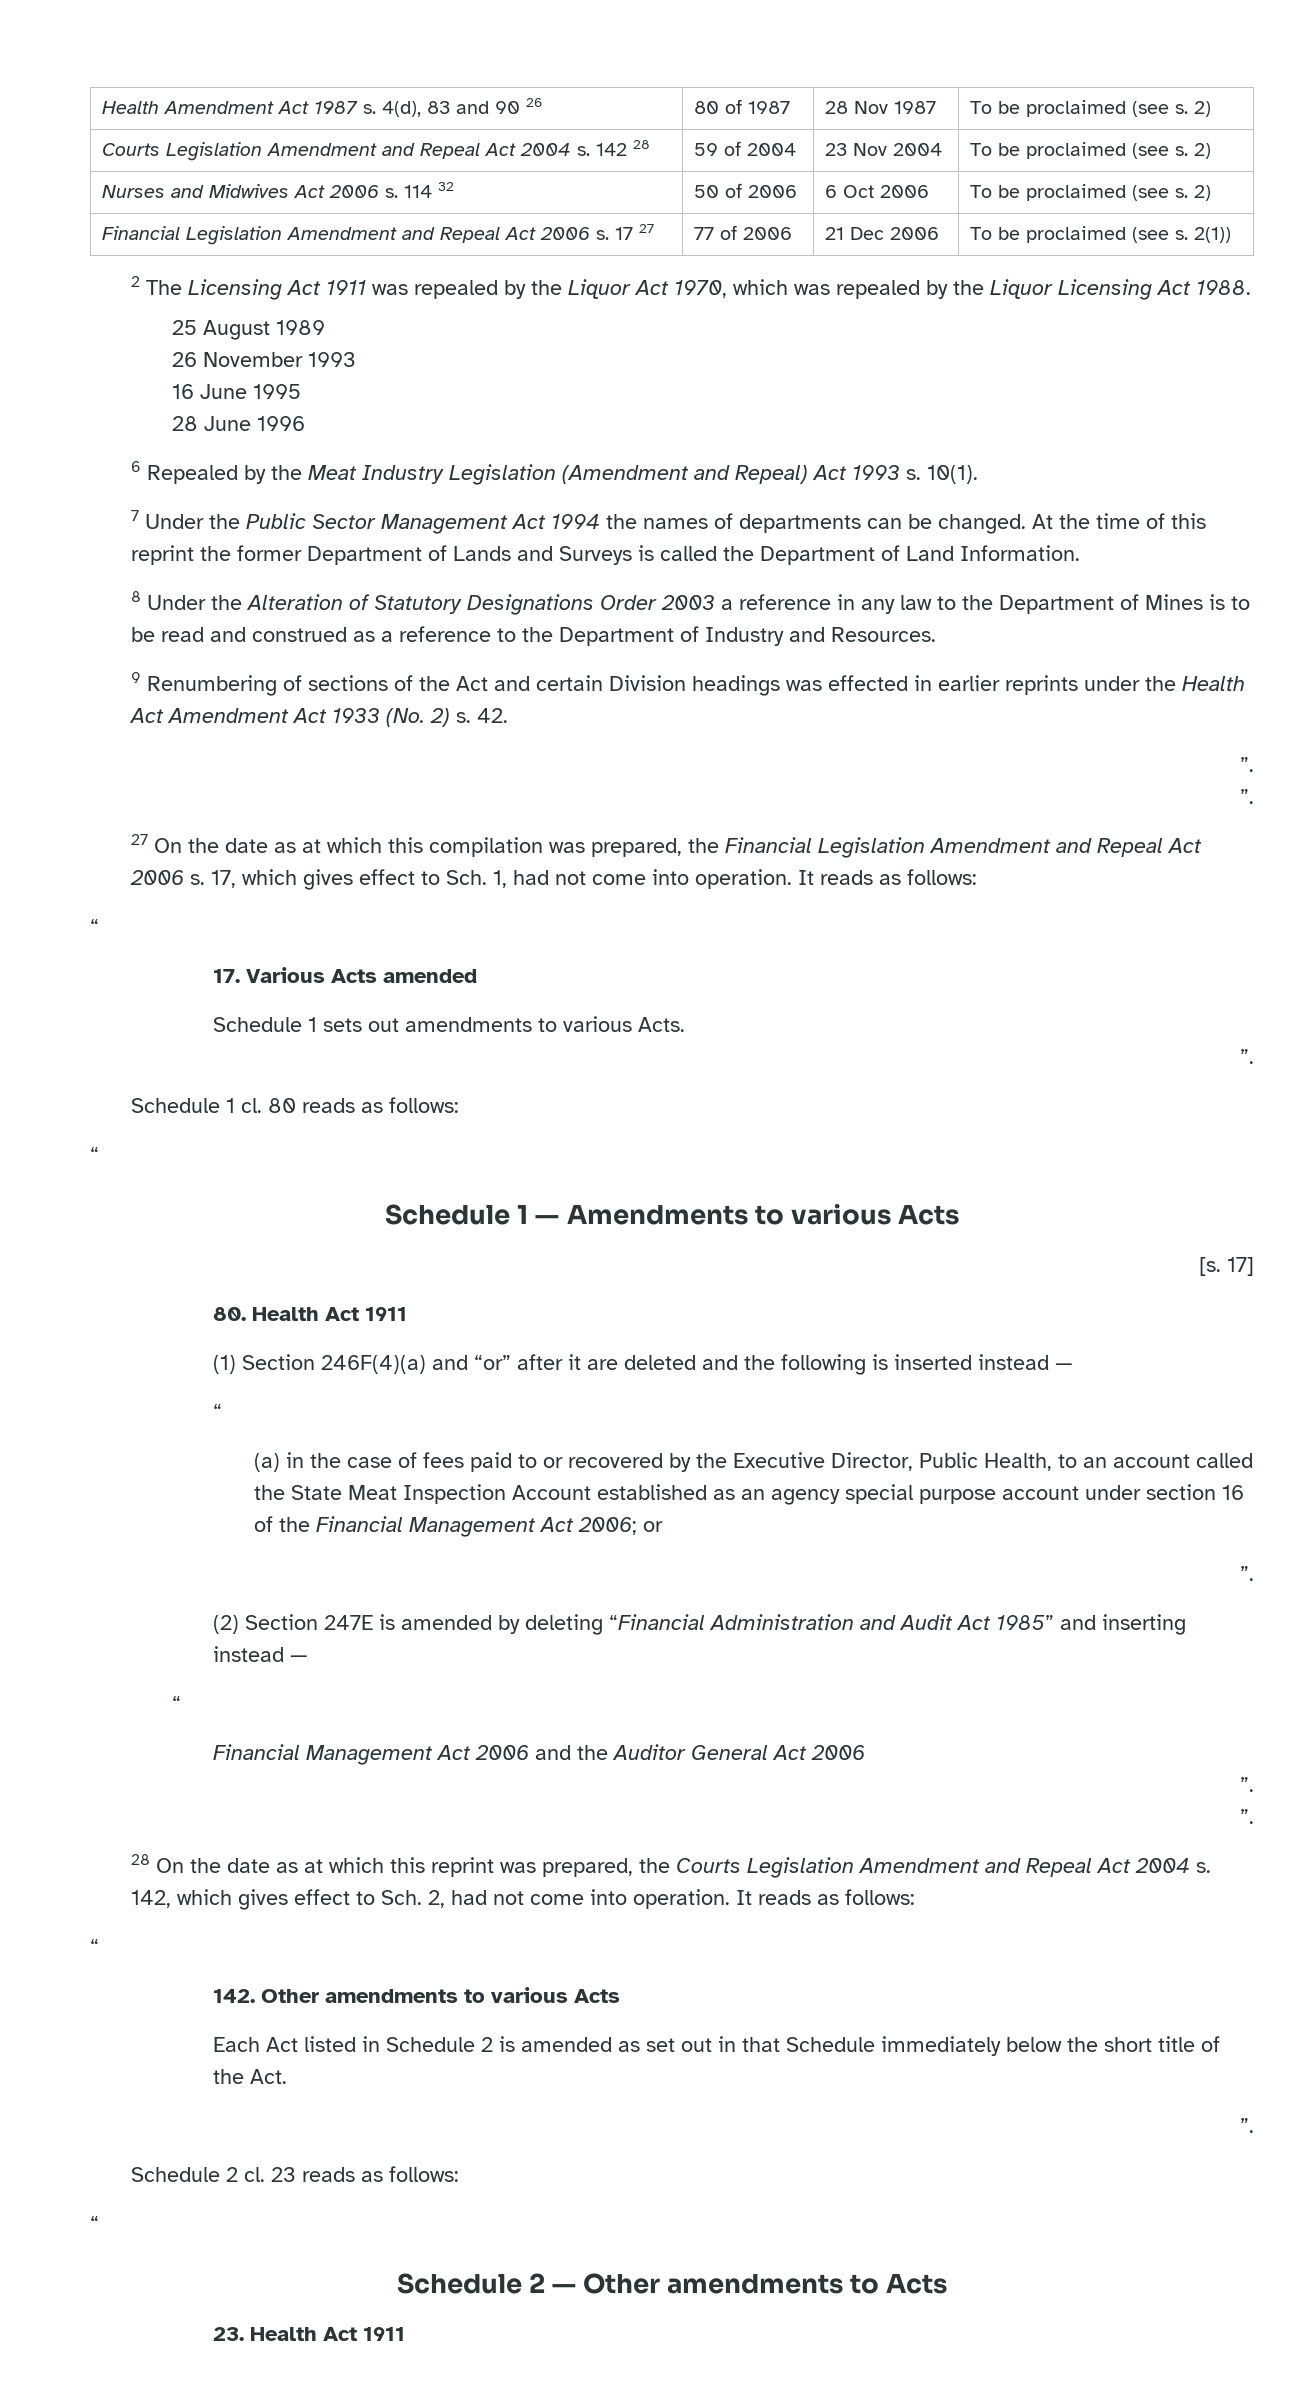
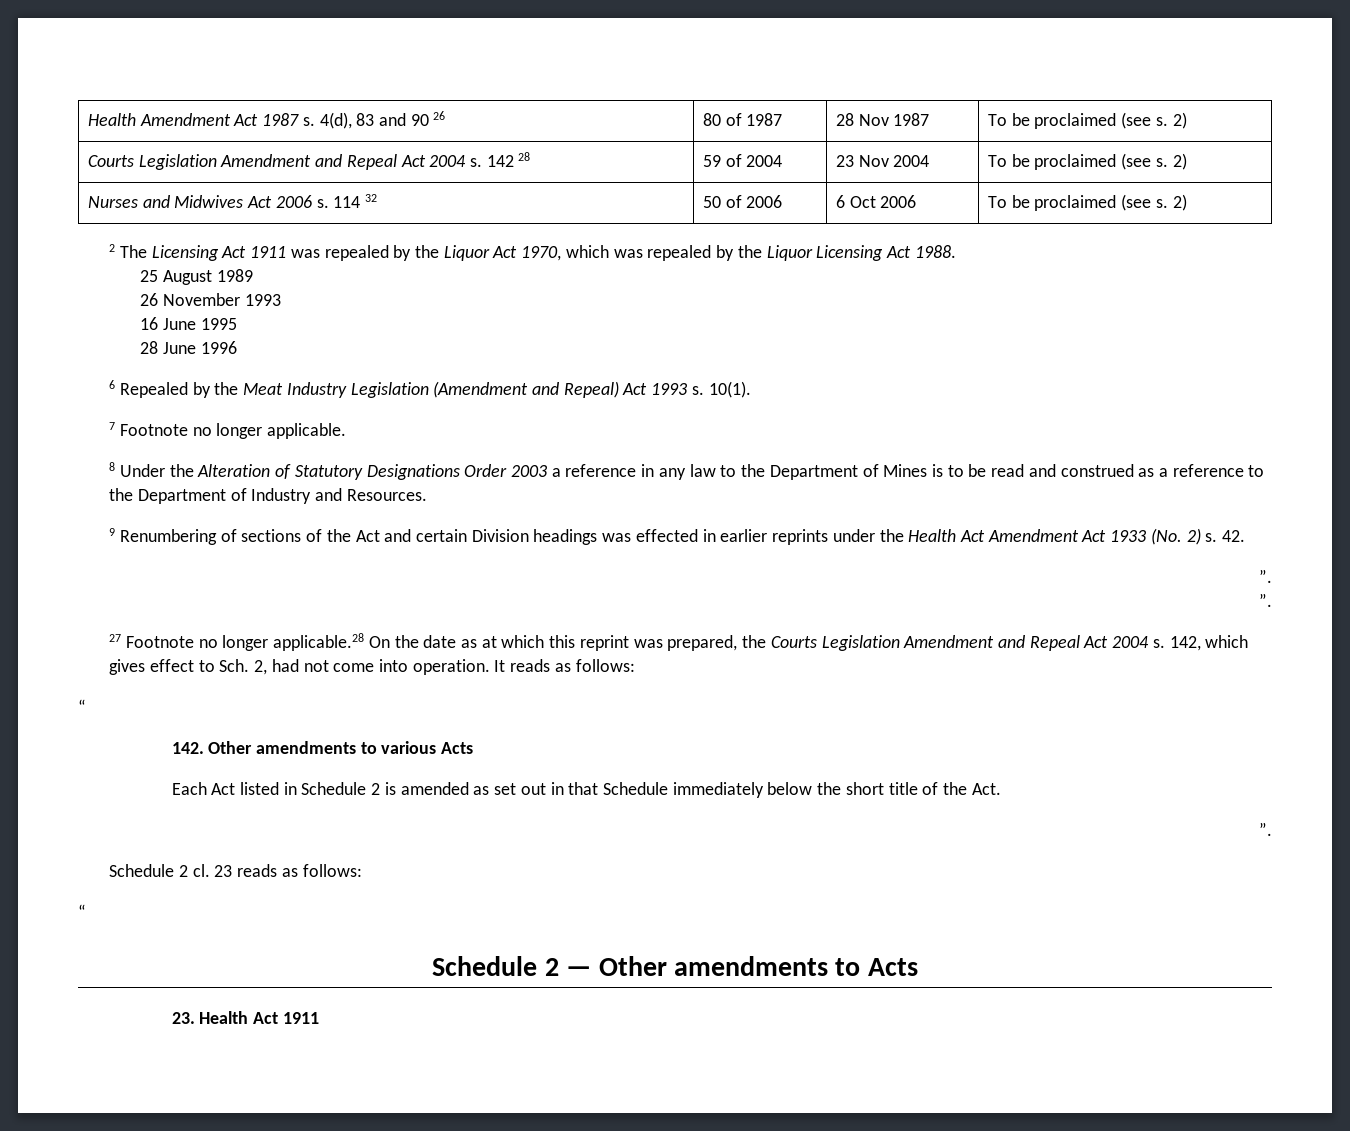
- Financial Legislation Amendment and Repeal Act 2006 s. 17 27 | 77 of 2006 | 21 Dec 2006 | To be proclaimed (see s. 2(1))
- 7 Under the Public Sector Management Act 1994 the names of departments can be changed. At the time of this reprint the former Department of Lands and Surveys is called the Department of Land Information.
+ 7 Footnote no longer applicable.
- 27 On the date as at which this compilation was prepared, the Financial Legislation Amendment and Repeal Act 2006 s. 17, which gives effect to Sch. 1, had not come into operation. It reads as follows:
- “
- 17. Various Acts amended
- Schedule 1 sets out amendments to various Acts.
- ”.
- Schedule 1 cl. 80 reads as follows:
- “
- Schedule 1 — Amendments to various Acts
- [s. 17]
- 80. Health Act 1911
- (1) Section 246F(4)(a) and “or” after it are deleted and the following is inserted instead —
- “
- (a) in the case of fees paid to or recovered by the Executive Director, Public Health, to an account called the State Meat Inspection Account established as an agency special purpose account under section 16 of the Financial Management Act 2006; or
- ”.
- (2) Section 247E is amended by deleting “Financial Administration and Audit Act 1985” and inserting instead —
- “
- Financial Management Act 2006 and the Auditor General Act 2006
- ”.
- ”.
- 28 On the date as at which this reprint was prepared, the Courts Legislation Amendment and Repeal Act 2004 s.
+ 27 Footnote no longer applicable.28 On the date as at which this reprint was prepared, the Courts Legislation Amendment and Repeal Act 2004 s.

